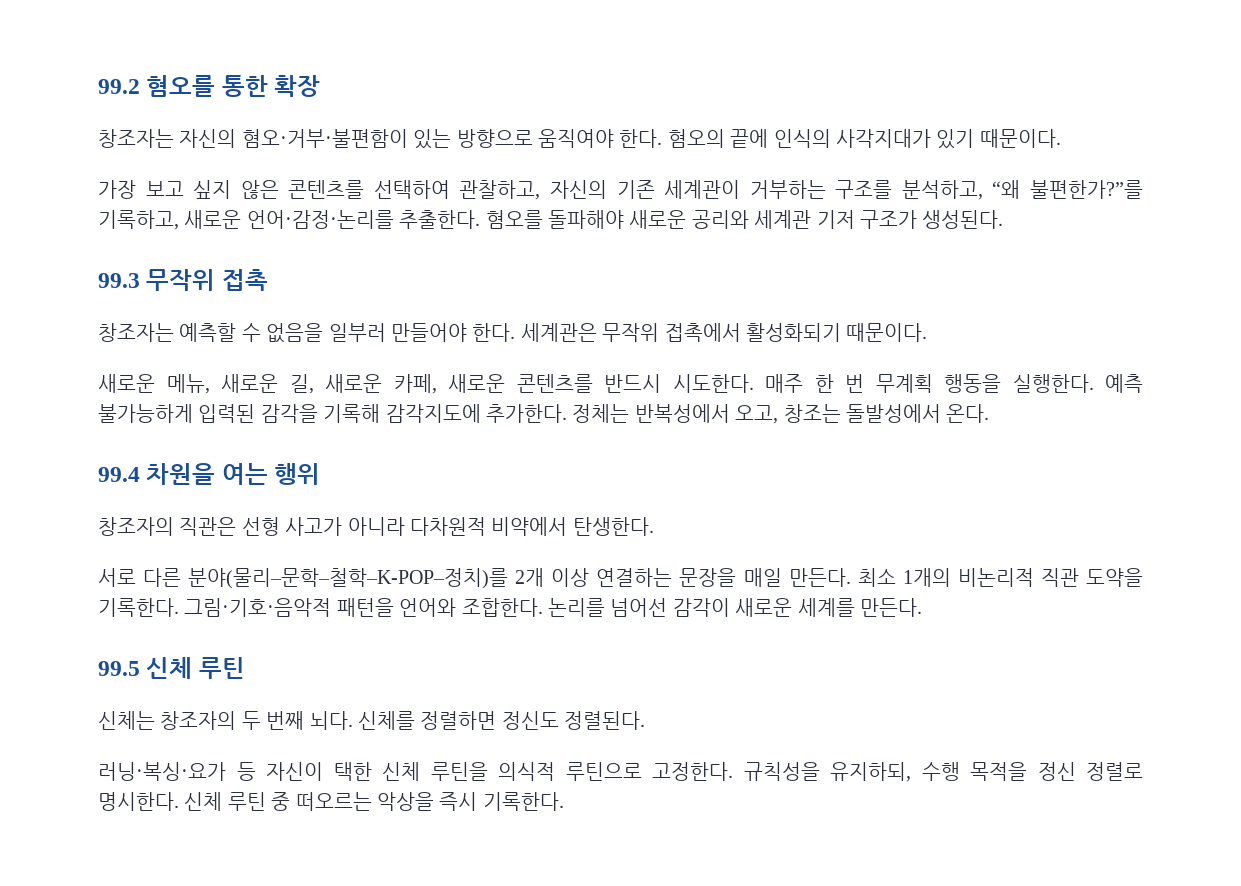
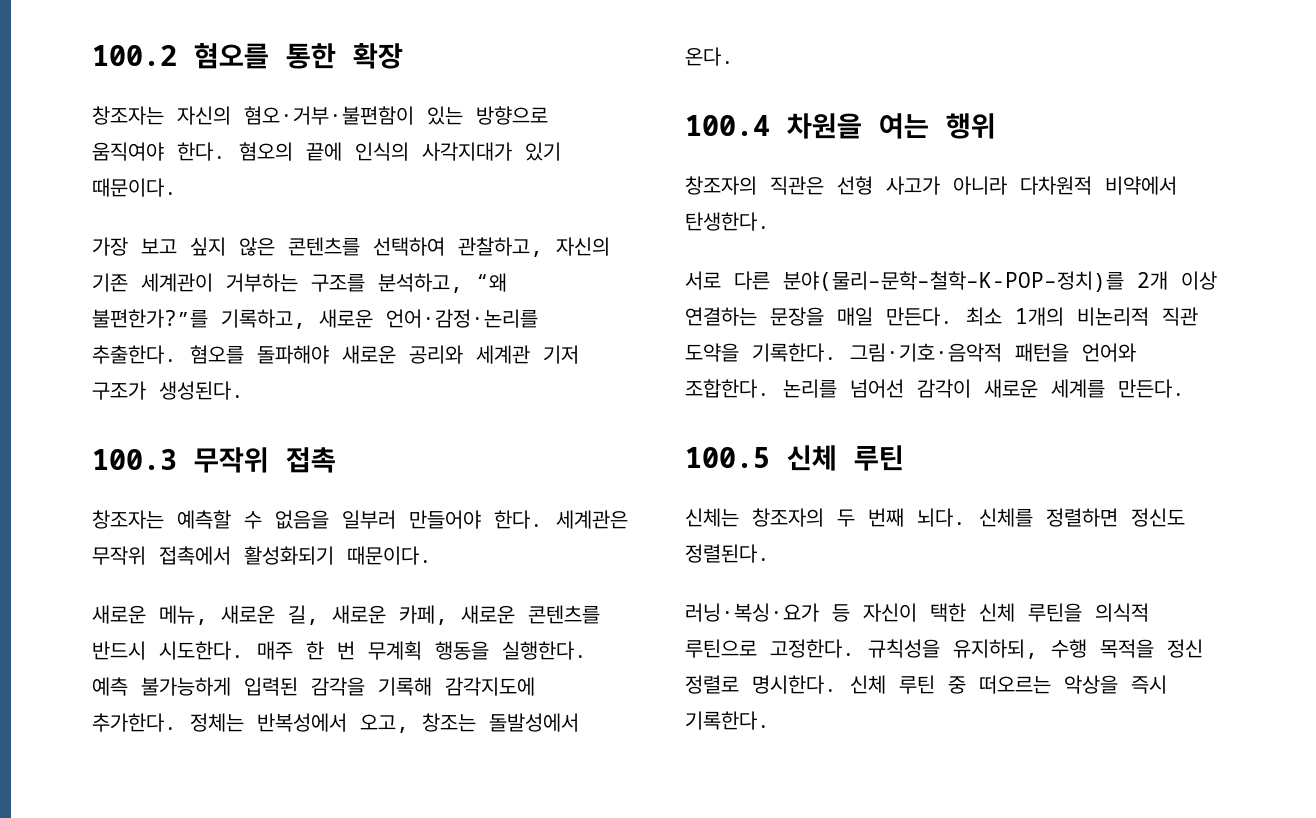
- 99.2 혐오를 통한 확장
+ 100.2 혐오를 통한 확장
- 99.3 무작위 접촉
+ 100.3 무작위 접촉
- 99.4 차원을 여는 행위
+ 100.4 차원을 여는 행위
- 99.5 신체 루틴
+ 100.5 신체 루틴

